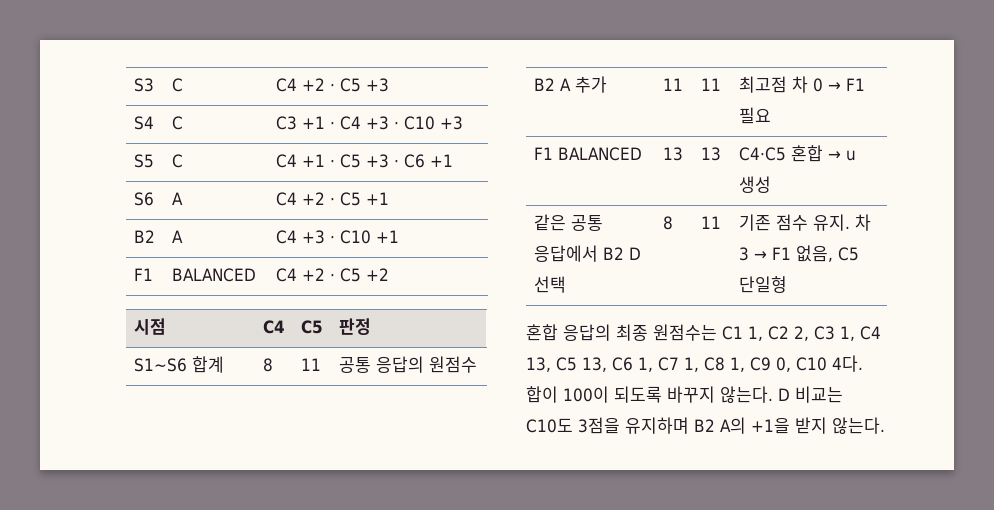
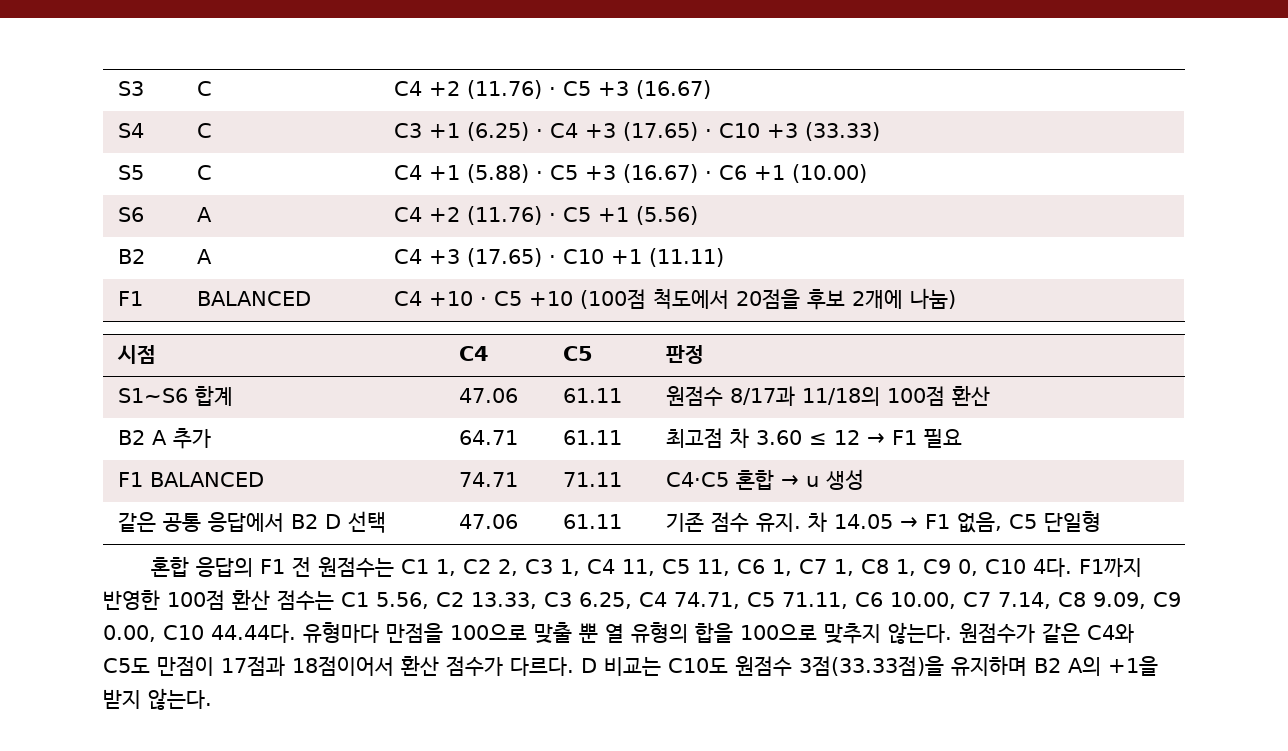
- S3 | C | C4 +2 · C5 +3
+ S3 | C | C4 +2 (11.76) · C5 +3 (16.67)
- S4 | C | C3 +1 · C4 +3 · C10 +3
+ S4 | C | C3 +1 (6.25) · C4 +3 (17.65) · C10 +3 (33.33)
- S5 | C | C4 +1 · C5 +3 · C6 +1
+ S5 | C | C4 +1 (5.88) · C5 +3 (16.67) · C6 +1 (10.00)
- S6 | A | C4 +2 · C5 +1
+ S6 | A | C4 +2 (11.76) · C5 +1 (5.56)
- B2 | A | C4 +3 · C10 +1
+ B2 | A | C4 +3 (17.65) · C10 +1 (11.11)
- F1 | BALANCED | C4 +2 · C5 +2
+ F1 | BALANCED | C4 +10 · C5 +10 (100점 척도에서 20점을 후보 2개에 나눔)
- S1~S6 합계 | 8 | 11 | 공통 응답의 원점수
+ S1~S6 합계 | 47.06 | 61.11 | 원점수 8/17과 11/18의 100점 환산
- B2 A 추가 | 11 | 11 | 최고점 차 0 → F1 필요
+ B2 A 추가 | 64.71 | 61.11 | 최고점 차 3.60 ≤ 12 → F1 필요
- F1 BALANCED | 13 | 13 | C4·C5 혼합 → u 생성
+ F1 BALANCED | 74.71 | 71.11 | C4·C5 혼합 → u 생성
- 같은 공통 응답에서 B2 D 선택 | 8 | 11 | 기존 점수 유지. 차 3 → F1 없음, C5 단일형
+ 같은 공통 응답에서 B2 D 선택 | 47.06 | 61.11 | 기존 점수 유지. 차 14.05 → F1 없음, C5 단일형
- 혼합 응답의 최종 원점수는 C1 1, C2 2, C3 1, C4 13, C5 13, C6 1, C7 1, C8 1, C9 0, C10 4다.
+ 혼합 응답의 F1 전 원점수는 C1 1, C2 2, C3 1, C4 11, C5 11, C6 1, C7 1, C8 1, C9 0, C10 4다.
- 합이 100이 되도록 바꾸지 않는다.
+ F1까지 반영한 100점 환산 점수는 C1 5.56, C2 13.33, C3 6.25, C4 74.71, C5 71.11, C6 10.00, C7 7.14, C8 9.09, C9 0.00, C10 44.44다. 유형마다 만점을 100으로 맞출 뿐 열 유형의 합을 100으로 맞추지 않는다. 원점수가 같은 C4와 C5도 만점이 17점과 18점이어서 환산 점수가 다르다.
- D 비교는 C10도 3점을 유지하며 B2 A의 +1을 받지 않는다.
+ D 비교는 C10도 원점수 3점(33.33점)을 유지하며 B2 A의 +1을 받지 않는다.

